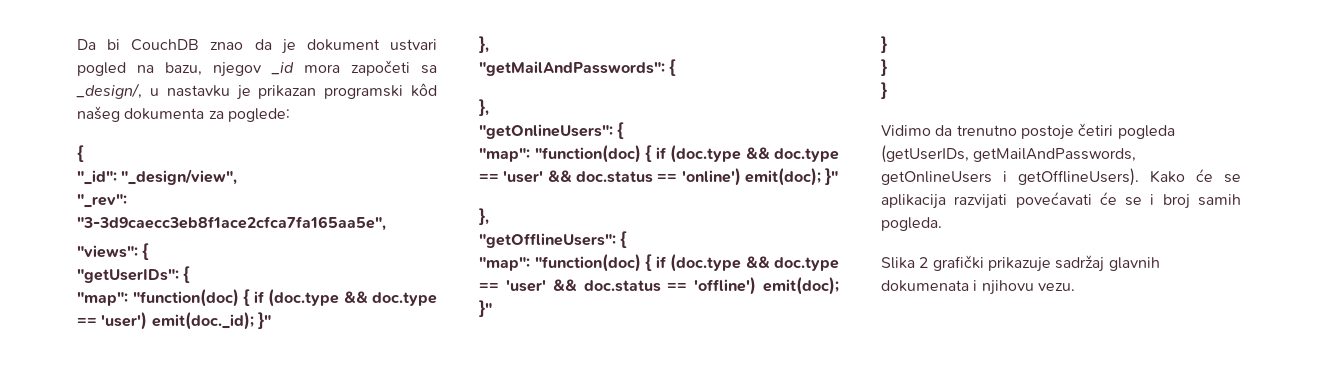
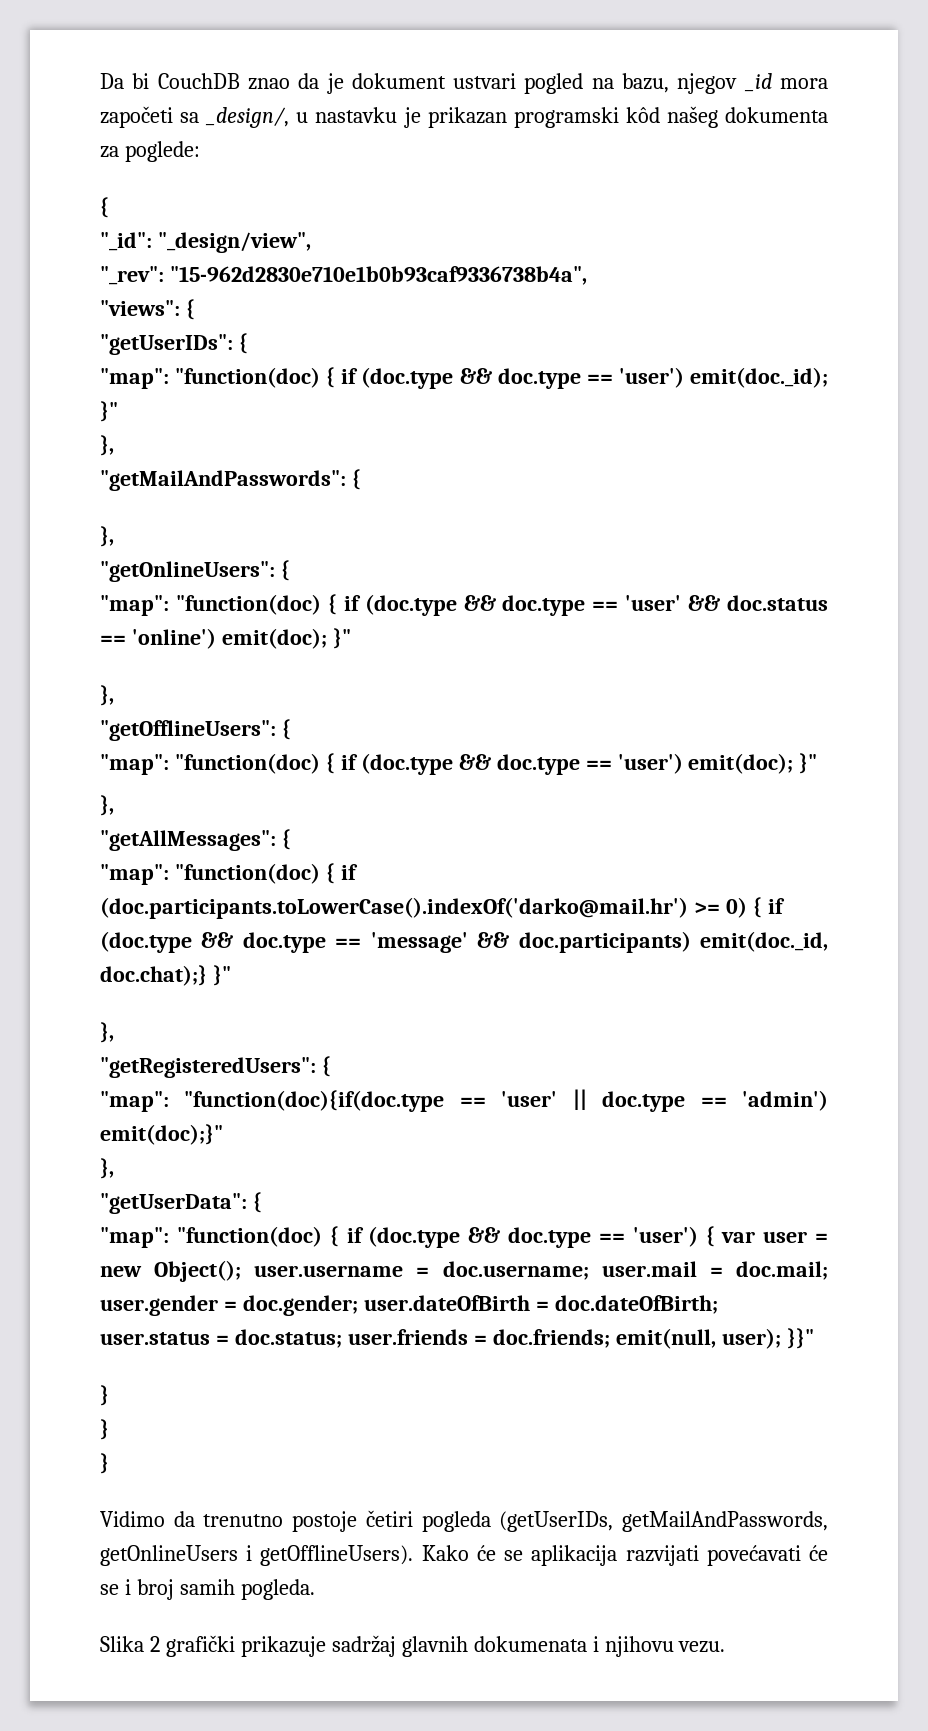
- "_rev": "3-3d9caecc3eb8f1ace2cfca7fa165aa5e",
+ "_rev": "15-962d2830e710e1b0b93caf9336738b4a",
- "map": "function(doc) { if (doc.type && doc.type == 'user' && doc.status == 'offline') emit(doc); }"
+ "map": "function(doc) { if (doc.type && doc.type == 'user') emit(doc); }"
+ },
+ "getAllMessages": {
+ "map": "function(doc) { if (doc.participants.toLowerCase().indexOf('darko@mail.hr') >= 0) { if (doc.type && doc.type == 'message' && doc.participants) emit(doc._id, doc.chat);} }"
+ },
+ "getRegisteredUsers": {
+ "map": "function(doc){if(doc.type == 'user' || doc.type == 'admin') emit(doc);}"
+ },
+ "getUserData": {
+ "map": "function(doc) { if (doc.type && doc.type == 'user') { var user = new Object(); user.username = doc.username; user.mail = doc.mail; user.gender = doc.gender; user.dateOfBirth = doc.dateOfBirth; user.status = doc.status; user.friends = doc.friends; emit(null, user); }}"

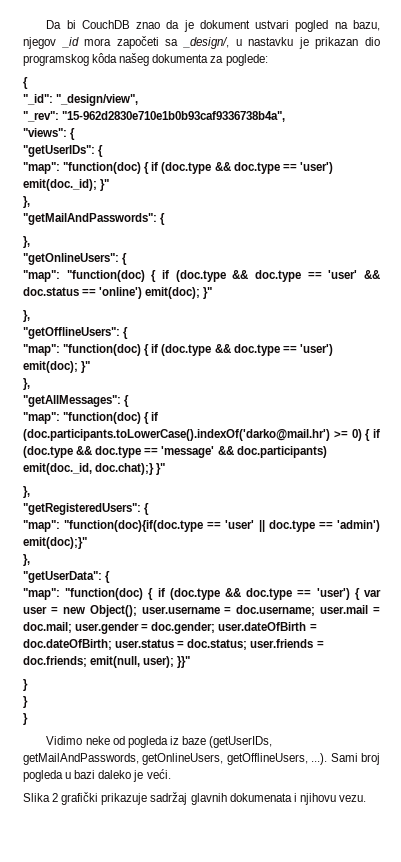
- Da bi CouchDB znao da je dokument ustvari pogled na bazu, njegov _id mora započeti sa _design/, u nastavku je prikazan programski kôd našeg dokumenta za poglede:
+ Da bi CouchDB znao da je dokument ustvari pogled na bazu, njegov _id mora započeti sa _design/, u nastavku je prikazan dio programskog kôda našeg dokumenta za poglede:
- Vidimo da trenutno postoje četiri pogleda (getUserIDs, getMailAndPasswords, getOnlineUsers i getOfflineUsers). Kako će se aplikacija razvijati povećavati će se i broj samih pogleda.
+ Vidimo neke od pogleda iz baze (getUserIDs, getMailAndPasswords, getOnlineUsers, getOfflineUsers, ...). Sami broj pogleda u bazi daleko je veći.

